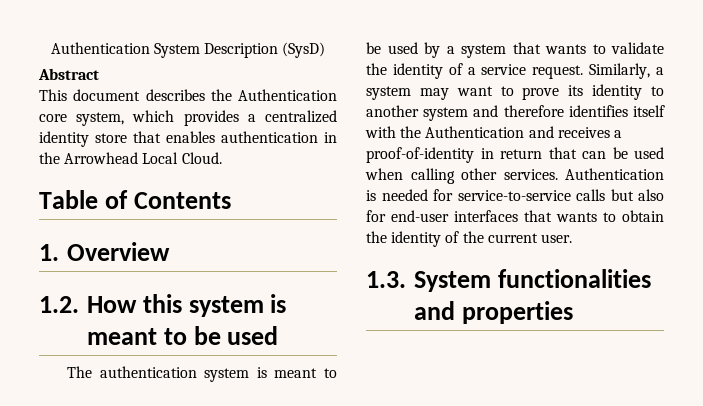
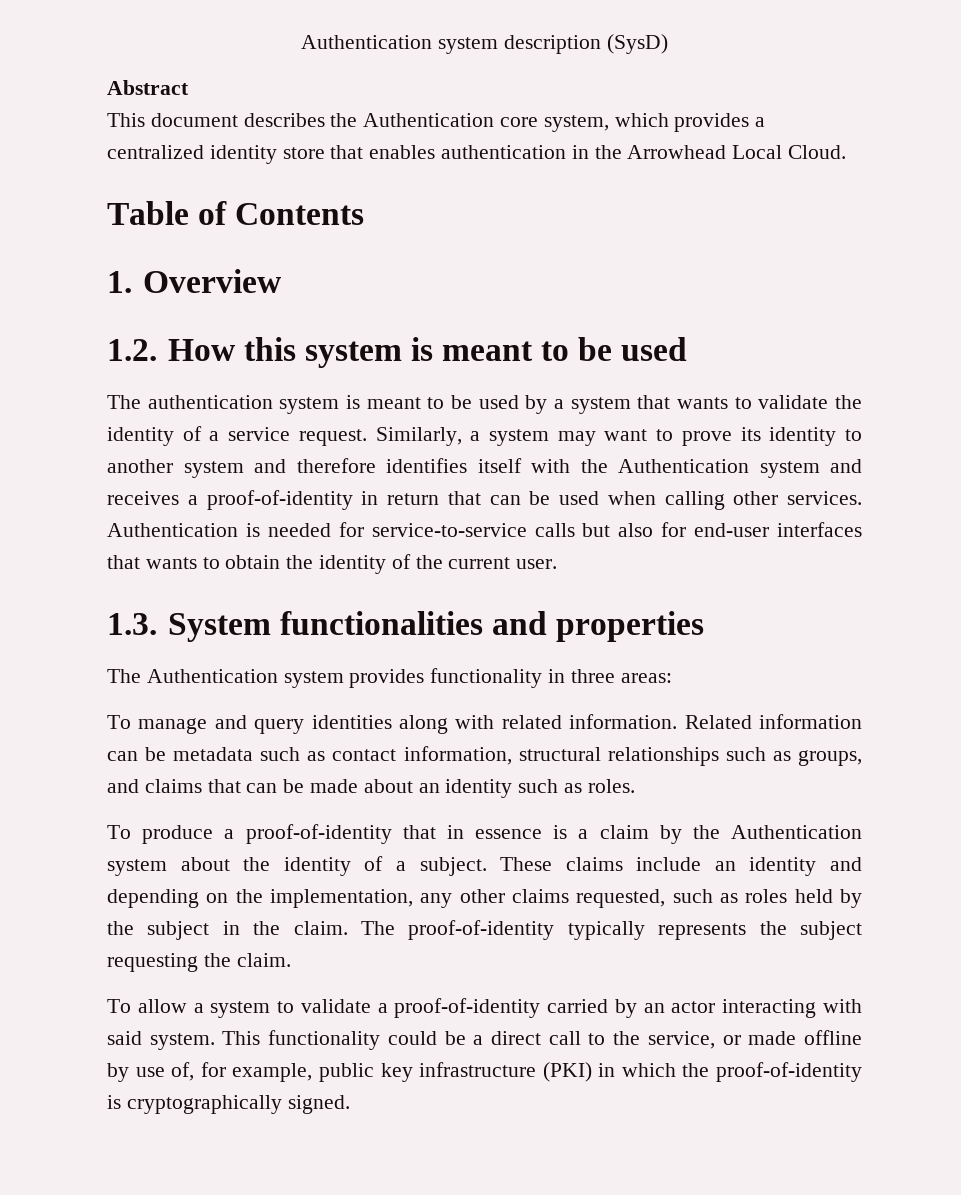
- Authentication System Description (SysD)
+ Authentication system description (SysD)
- Similarly, a system may want to prove its identity to another system and therefore identifies itself with the Authentication and receives a proof-of-identity in return that can be used when calling other services.
+ Similarly, a system may want to prove its identity to another system and therefore identifies itself with the Authentication system and receives a proof-of-identity in return that can be used when calling other services.
+ The Authentication system provides functionality in three areas:
+ To manage and query identities along with related information. Related information can be metadata such as contact information, structural relationships such as groups, and claims that can be made about an identity such as roles.
+ To produce a proof-of-identity that in essence is a claim by the Authentication system about the identity of a subject. These claims include an identity and depending on the implementation, any other claims requested, such as roles held by the subject in the claim. The proof-of-identity typically represents the subject requesting the claim.
+ To allow a system to validate a proof-of-identity carried by an actor interacting with said system. This functionality could be a direct call to the service, or made offline by use of, for example, public key infrastructure (PKI) in which the proof-of-identity is cryptographically signed.

